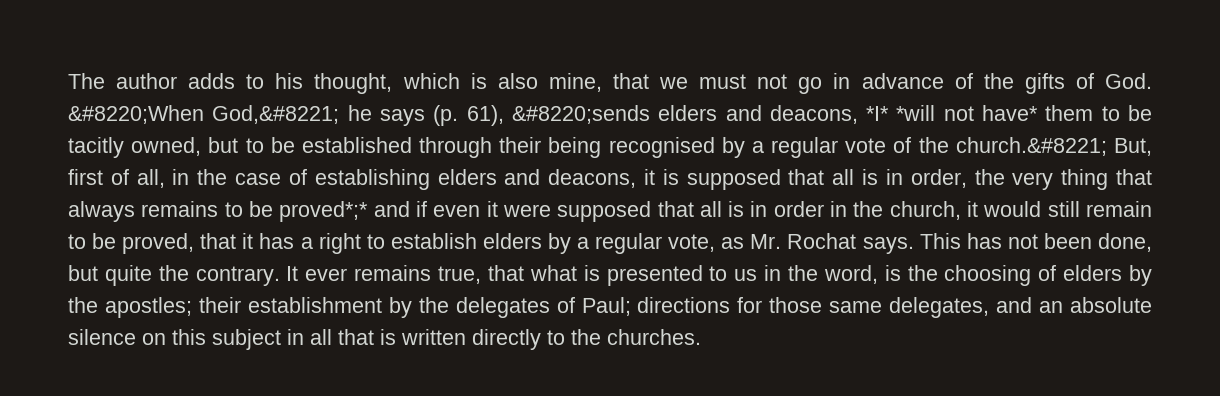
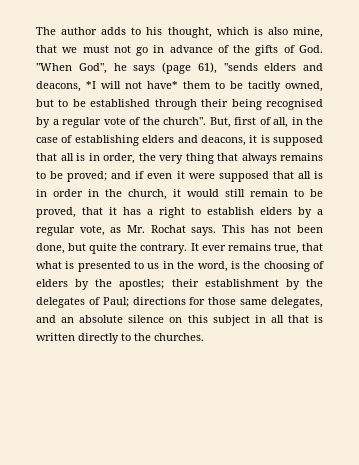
- The author adds to his thought, which is also mine, that we must not go in advance of the gifts of God. &#8220;When God,&#8221; he says (p. 61), &#8220;sends elders and deacons, *I* *will not have* them to be tacitly owned, but to be established through their being recognised by a regular vote of the church.&#8221;
+ The author adds to his thought, which is also mine, that we must not go in advance of the gifts of God. "When God", he says (page 61), "sends elders and deacons, *I will not have* them to be tacitly owned, but to be established through their being recognised by a regular vote of the church".
- But, first of all, in the case of establishing elders and deacons, it is supposed that all is in order, the very thing that always remains to be proved*;* and if even it were supposed that all is in order in the church, it would still remain to be proved, that it has a right to establish elders by a regular vote, as Mr. Rochat says.
+ But, first of all, in the case of establishing elders and deacons, it is supposed that all is in order, the very thing that always remains to be proved; and if even it were supposed that all is in order in the church, it would still remain to be proved, that it has a right to establish elders by a regular vote, as Mr. Rochat says.

